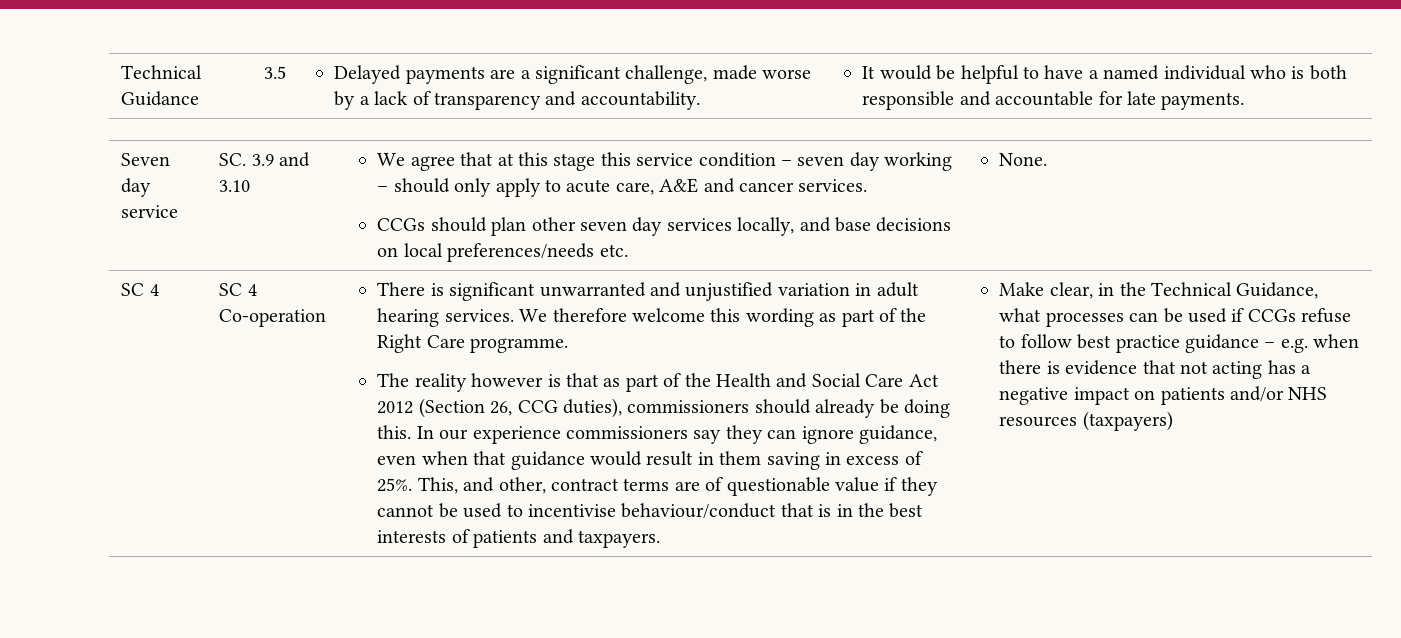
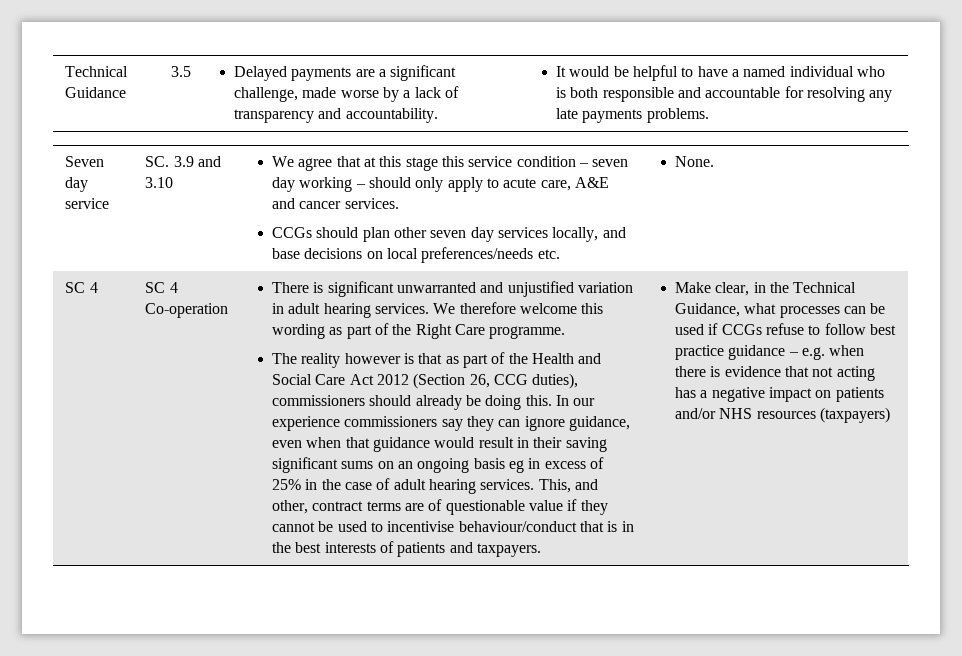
- Technical Guidance | 3.5 | Delayed payments are a significant challenge, made worse by a lack of transparency and accountability. | It would be helpful to have a named individual who is both responsible and accountable for late payments.
+ Technical Guidance | 3.5 | Delayed payments are a significant challenge, made worse by a lack of transparency and accountability. | It would be helpful to have a named individual who is both responsible and accountable for resolving any late payments problems.
- In our experience commissioners say they can ignore guidance, even when that guidance would result in them saving in excess of 25%.
+ In our experience commissioners say they can ignore guidance, even when that guidance would result in their saving significant sums on an ongoing basis eg in excess of 25% in the case of adult hearing services.

